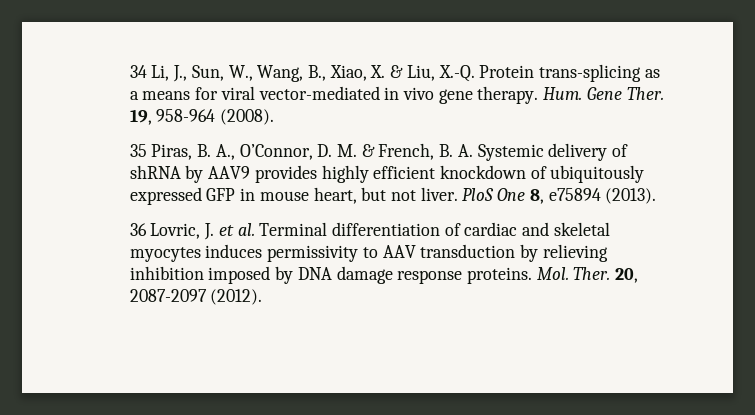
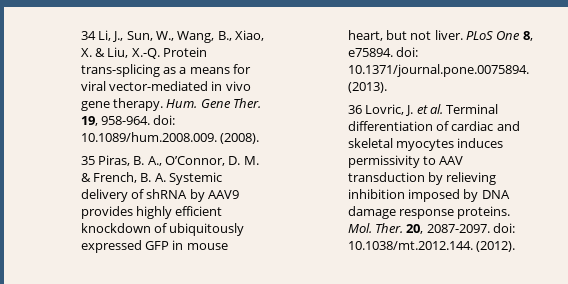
- 19, 958-964 (2008).
+ 19, 958-964. doi: 10.1089/hum.2008.009. (2008).
- PloS One 8, e75894 (2013).
+ PLoS One 8, e75894. doi: 10.1371/journal.pone.0075894. (2013).
- 20, 2087-2097 (2012).
+ 20, 2087-2097. doi: 10.1038/mt.2012.144. (2012).

